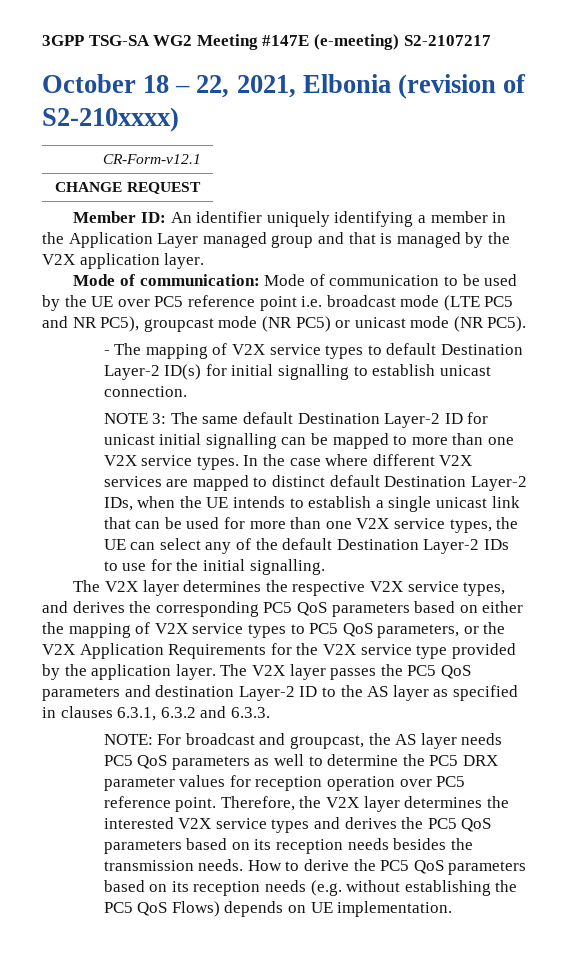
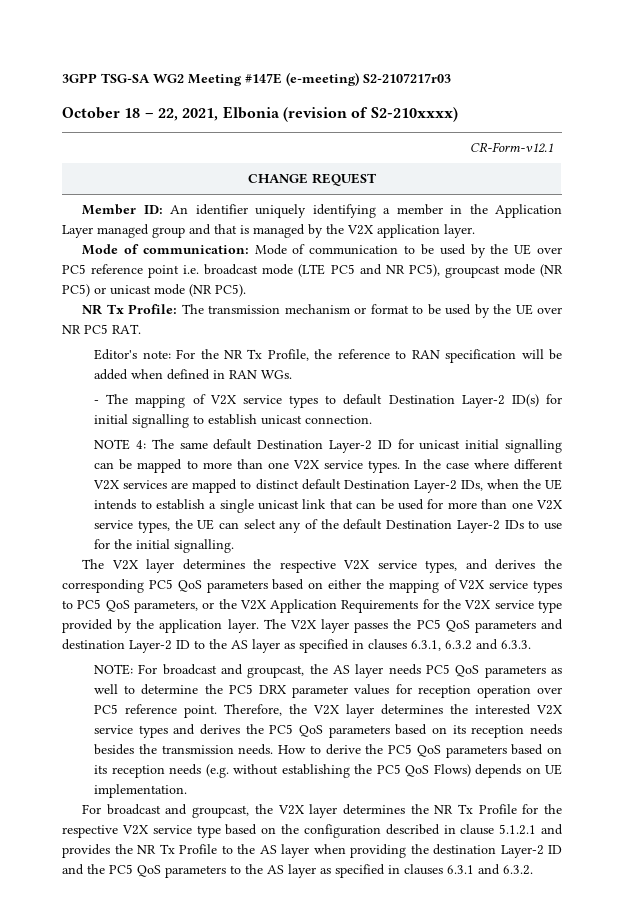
- 3GPP TSG-SA WG2 Meeting #147E (e-meeting) S2-2107217
+ 3GPP TSG-SA WG2 Meeting #147E (e-meeting) S2-2107217r03
+ NR Tx Profile: The transmission mechanism or format to be used by the UE over NR PC5 RAT.
+ Editor's note: For the NR Tx Profile, the reference to RAN specification will be added when defined in RAN WGs.
- NOTE 3: The same default Destination Layer-2 ID for unicast initial signalling can be mapped to more than one V2X service types.
+ NOTE 4: The same default Destination Layer-2 ID for unicast initial signalling can be mapped to more than one V2X service types.
+ For broadcast and groupcast, the V2X layer determines the NR Tx Profile for the respective V2X service type based on the configuration described in clause 5.1.2.1 and provides the NR Tx Profile to the AS layer when providing the destination Layer-2 ID and the PC5 QoS parameters to the AS layer as specified in clauses 6.3.1 and 6.3.2.

